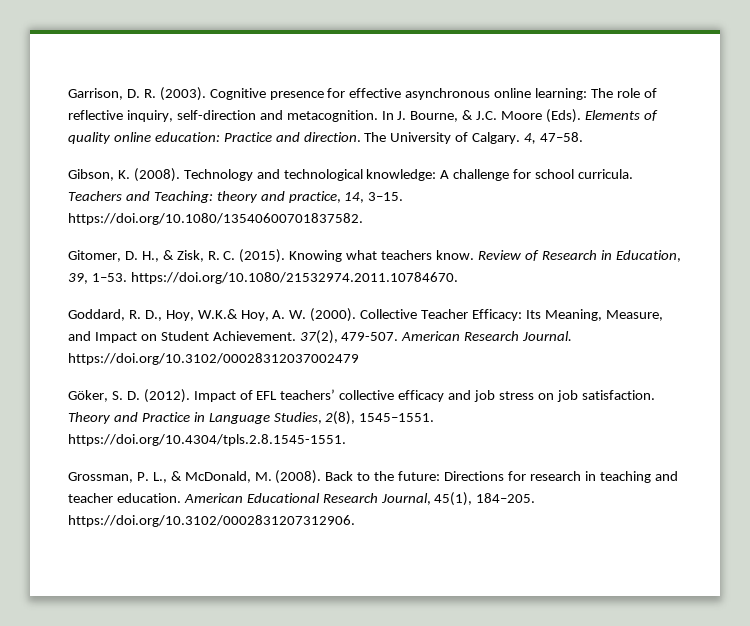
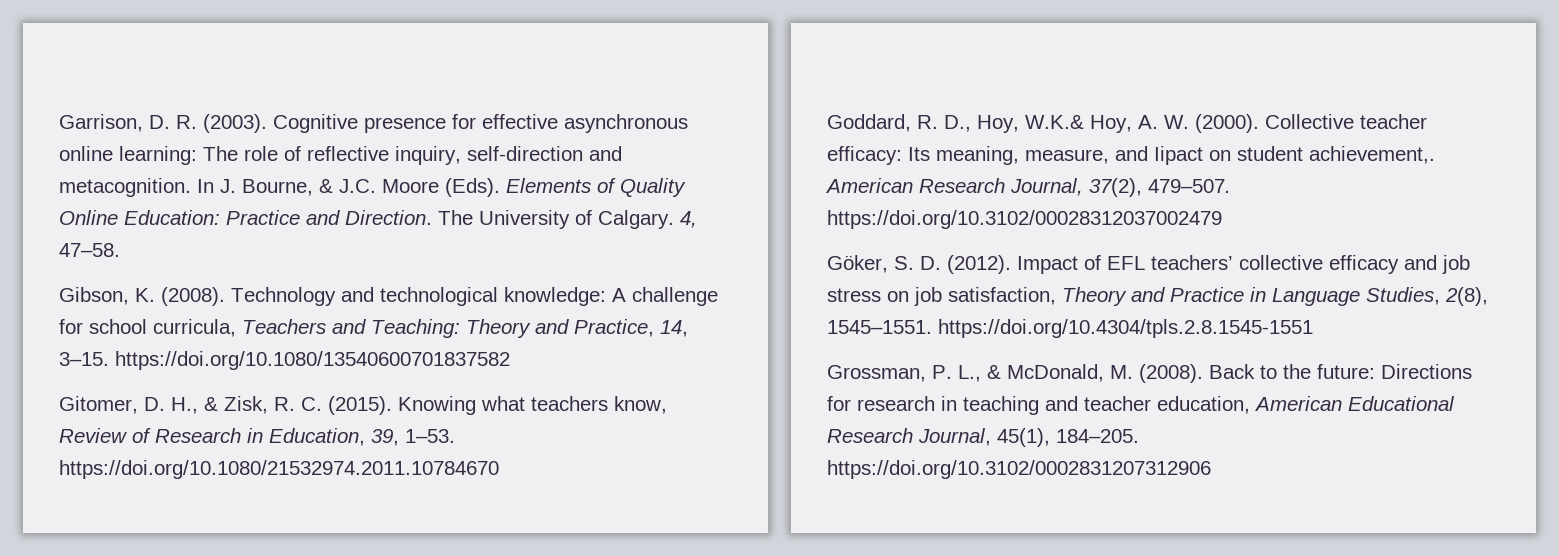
- Elements of quality online education: Practice and direction.
+ Elements of Quality Online Education: Practice and Direction.
- Technology and technological knowledge: A challenge for school curricula. Teachers and Teaching: theory and practice, 14, 3–15. https://doi.org/10.1080/13540600701837582.
+ Technology and technological knowledge: A challenge for school curricula, Teachers and Teaching: Theory and Practice, 14, 3–15. https://doi.org/10.1080/13540600701837582
- Knowing what teachers know. Review of Research in Education, 39, 1–53. https://doi.org/10.1080/21532974.2011.10784670.
+ Knowing what teachers know, Review of Research in Education, 39, 1–53. https://doi.org/10.1080/21532974.2011.10784670
- Collective Teacher Efficacy: Its Meaning, Measure, and Impact on Student Achievement. 37(2), 479-507. American Research Journal. https://doi.org/10.3102/00028312037002479
+ Collective teacher efficacy: Its meaning, measure, and Iipact on student achievement,. American Research Journal, 37(2), 479–507. https://doi.org/10.3102/00028312037002479
- Impact of EFL teachers’ collective efficacy and job stress on job satisfaction. Theory and Practice in Language Studies, 2(8), 1545–1551. https://doi.org/10.4304/tpls.2.8.1545-1551.
+ Impact of EFL teachers’ collective efficacy and job stress on job satisfaction, Theory and Practice in Language Studies, 2(8), 1545–1551. https://doi.org/10.4304/tpls.2.8.1545-1551
- Back to the future: Directions for research in teaching and teacher education. American Educational Research Journal, 45(1), 184–205. https://doi.org/10.3102/0002831207312906.
+ Back to the future: Directions for research in teaching and teacher education, American Educational Research Journal, 45(1), 184–205. https://doi.org/10.3102/0002831207312906

